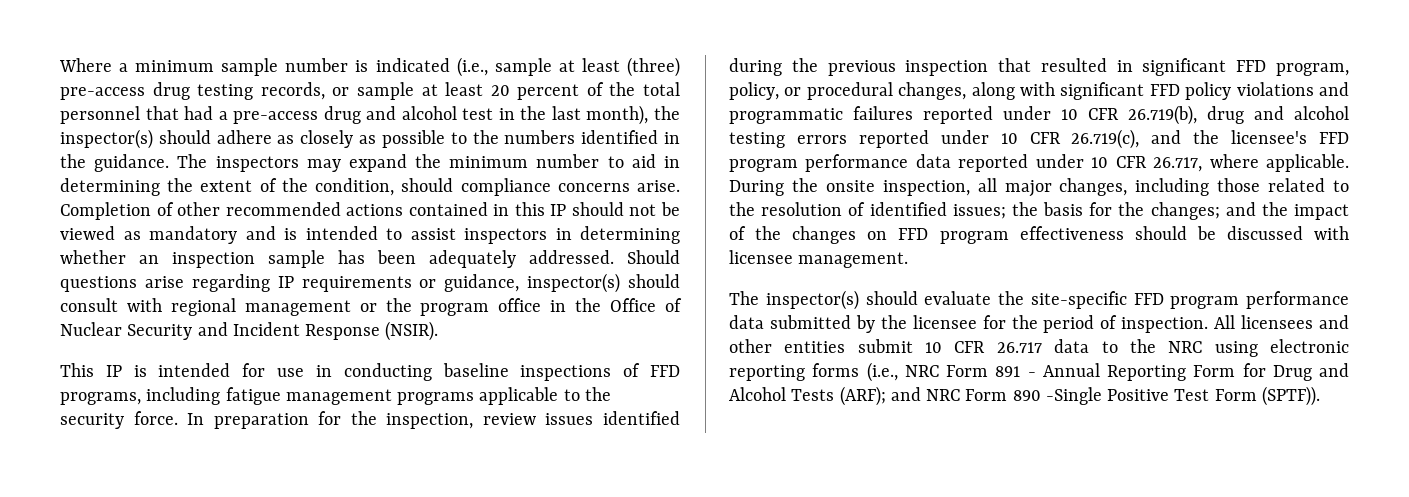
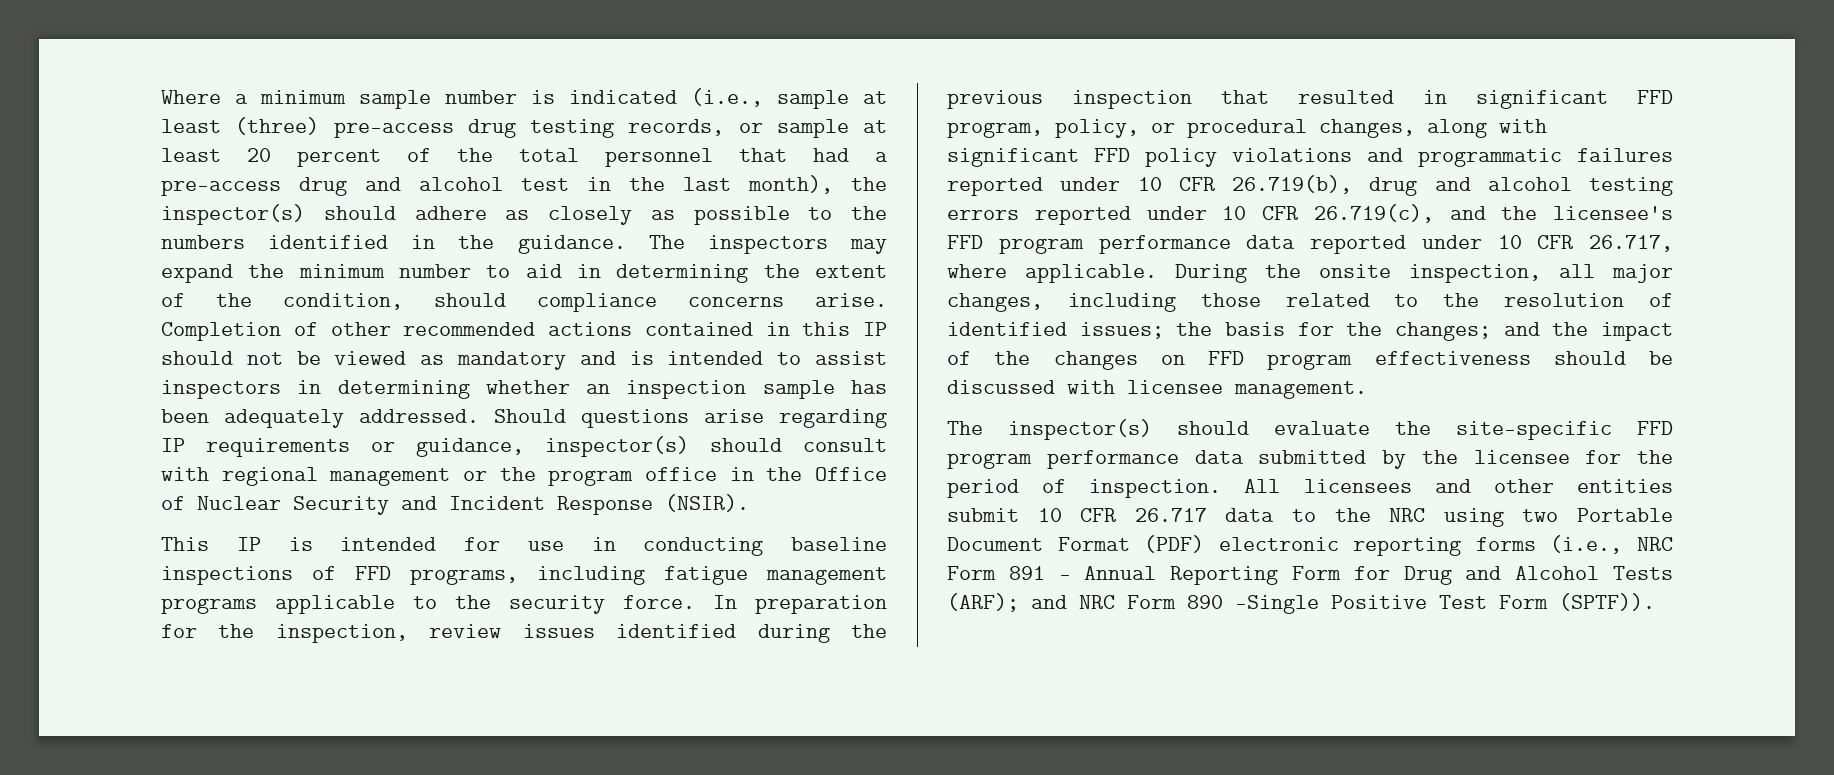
- All licensees and other entities submit 10 CFR 26.717 data to the NRC using electronic reporting forms (i.e., NRC Form 891 - Annual Reporting Form for Drug and Alcohol Tests (ARF); and NRC Form 890 -Single Positive Test Form (SPTF)).
+ All licensees and other entities submit 10 CFR 26.717 data to the NRC using two Portable Document Format (PDF) electronic reporting forms (i.e., NRC Form 891 - Annual Reporting Form for Drug and Alcohol Tests (ARF); and NRC Form 890 -Single Positive Test Form (SPTF)).

